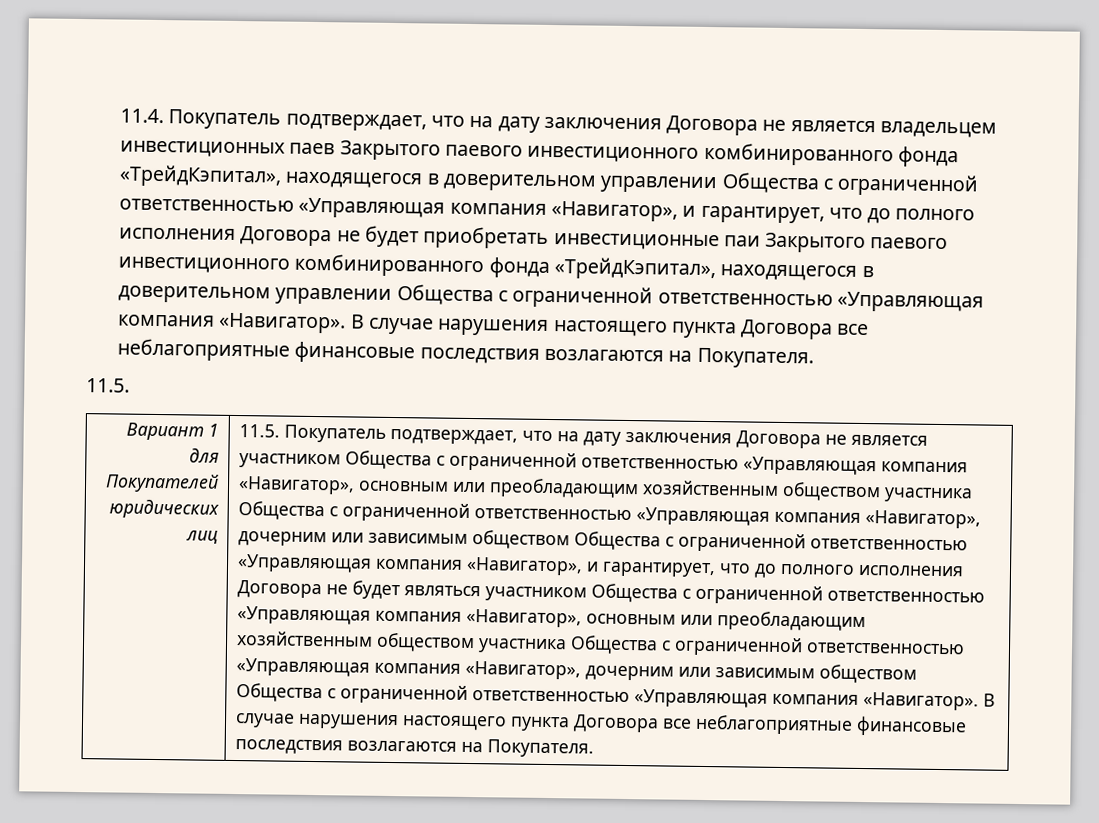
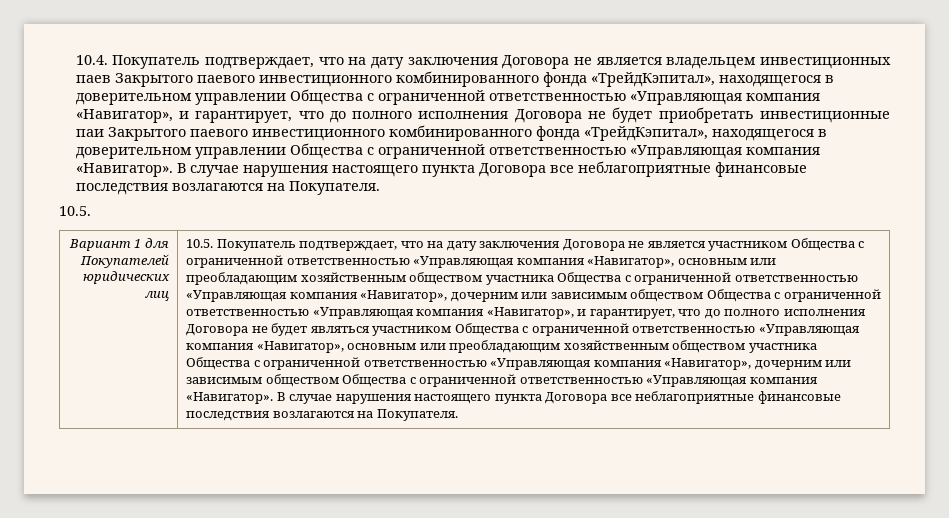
- 11.4. Покупатель подтверждает, что на дату заключения Договора не является владельцем инвестиционных паев Закрытого паевого инвестиционного комбинированного фонда «ТрейдКэпитал», находящегося в доверительном управлении Общества с ограниченной ответственностью «Управляющая компания «Навигатор», и гарантирует, что до полного исполнения Договора не будет приобретать инвестиционные паи Закрытого паевого инвестиционного комбинированного фонда «ТрейдКэпитал», находящегося в доверительном управлении Общества с ограниченной ответственностью «Управляющая компания «Навигатор». В случае нарушения настоящего пункта Договора все неблагоприятные финансовые последствия возлагаются на Покупателя.
- 11.5.
+ 10.4. Покупатель подтверждает, что на дату заключения Договора не является владельцем инвестиционных паев Закрытого паевого инвестиционного комбинированного фонда «ТрейдКэпитал», находящегося в доверительном управлении Общества с ограниченной ответственностью «Управляющая компания «Навигатор», и гарантирует, что до полного исполнения Договора не будет приобретать инвестиционные паи Закрытого паевого инвестиционного комбинированного фонда «ТрейдКэпитал», находящегося в доверительном управлении Общества с ограниченной ответственностью «Управляющая компания «Навигатор». В случае нарушения настоящего пункта Договора все неблагоприятные финансовые последствия возлагаются на Покупателя.
+ 10.5.
- 11.5. Покупатель подтверждает, что на дату заключения Договора не является участником Общества с ограниченной ответственностью «Управляющая компания «Навигатор», основным или преобладающим хозяйственным обществом участника Общества с ограниченной ответственностью «Управляющая компания «Навигатор», дочерним или зависимым обществом Общества с ограниченной ответственностью «Управляющая компания «Навигатор», и гарантирует, что до полного исполнения Договора не будет являться участником Общества с ограниченной ответственностью «Управляющая компания «Навигатор», основным или преобладающим хозяйственным обществом участника Общества с ограниченной ответственностью «Управляющая компания «Навигатор», дочерним или зависимым обществом Общества с ограниченной ответственностью «Управляющая компания «Навигатор».
+ 10.5. Покупатель подтверждает, что на дату заключения Договора не является участником Общества с ограниченной ответственностью «Управляющая компания «Навигатор», основным или преобладающим хозяйственным обществом участника Общества с ограниченной ответственностью «Управляющая компания «Навигатор», дочерним или зависимым обществом Общества с ограниченной ответственностью «Управляющая компания «Навигатор», и гарантирует, что до полного исполнения Договора не будет являться участником Общества с ограниченной ответственностью «Управляющая компания «Навигатор», основным или преобладающим хозяйственным обществом участника Общества с ограниченной ответственностью «Управляющая компания «Навигатор», дочерним или зависимым обществом Общества с ограниченной ответственностью «Управляющая компания «Навигатор».

